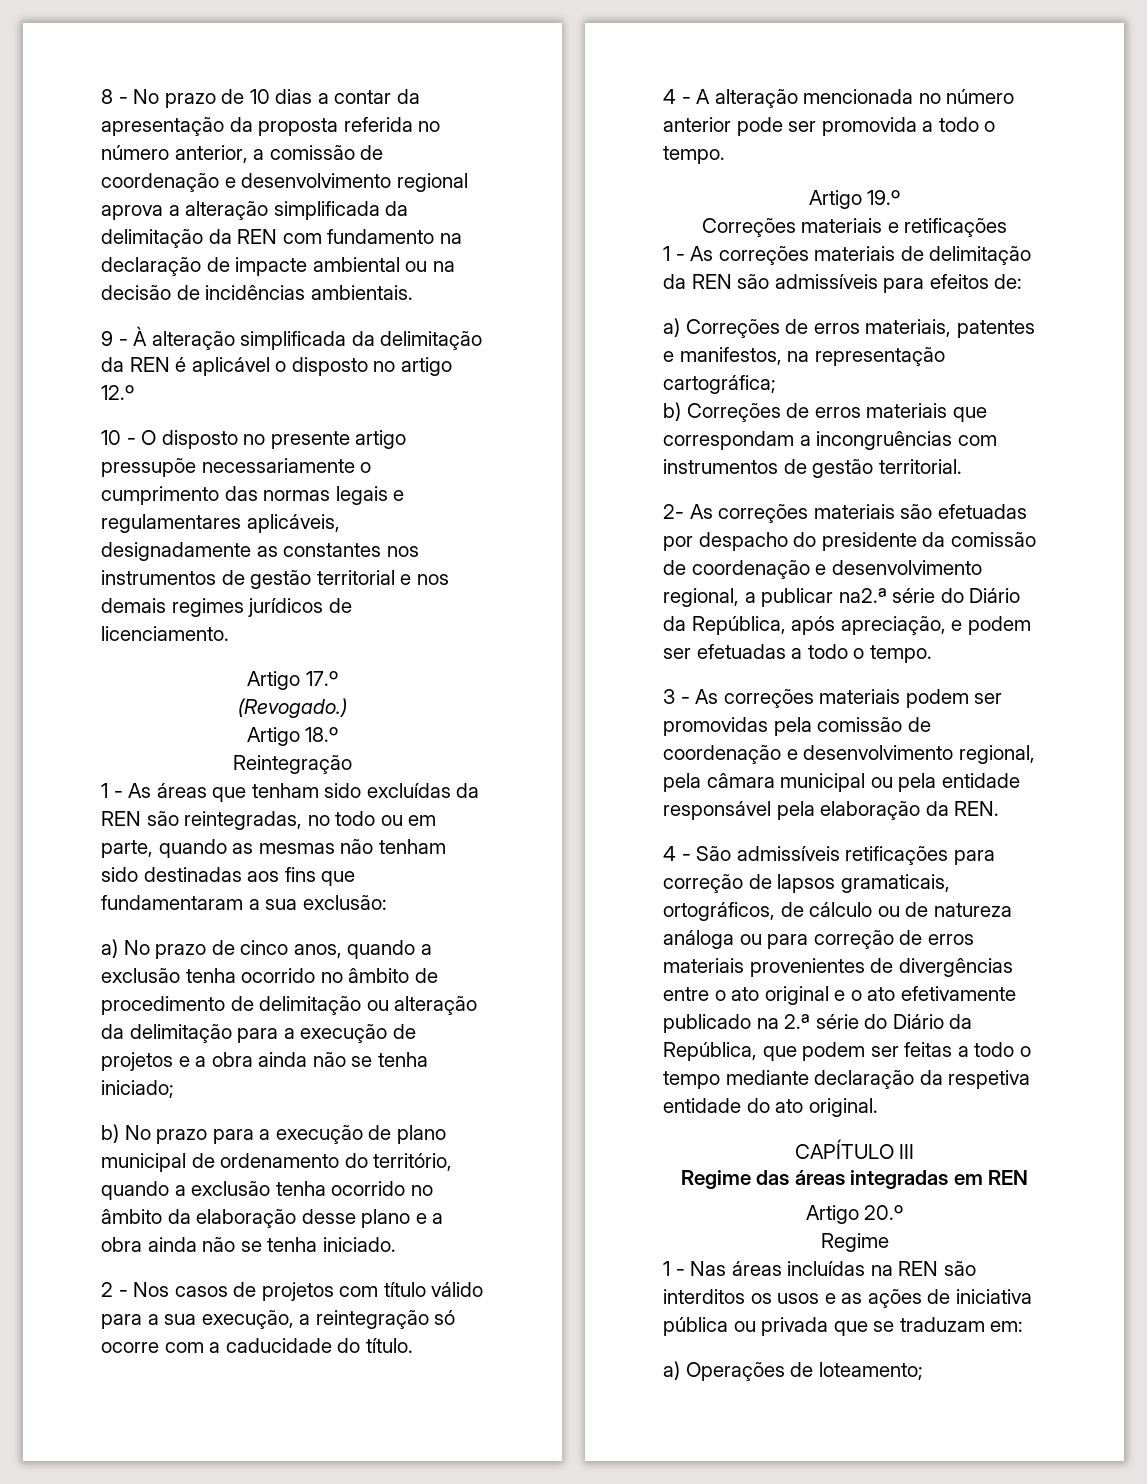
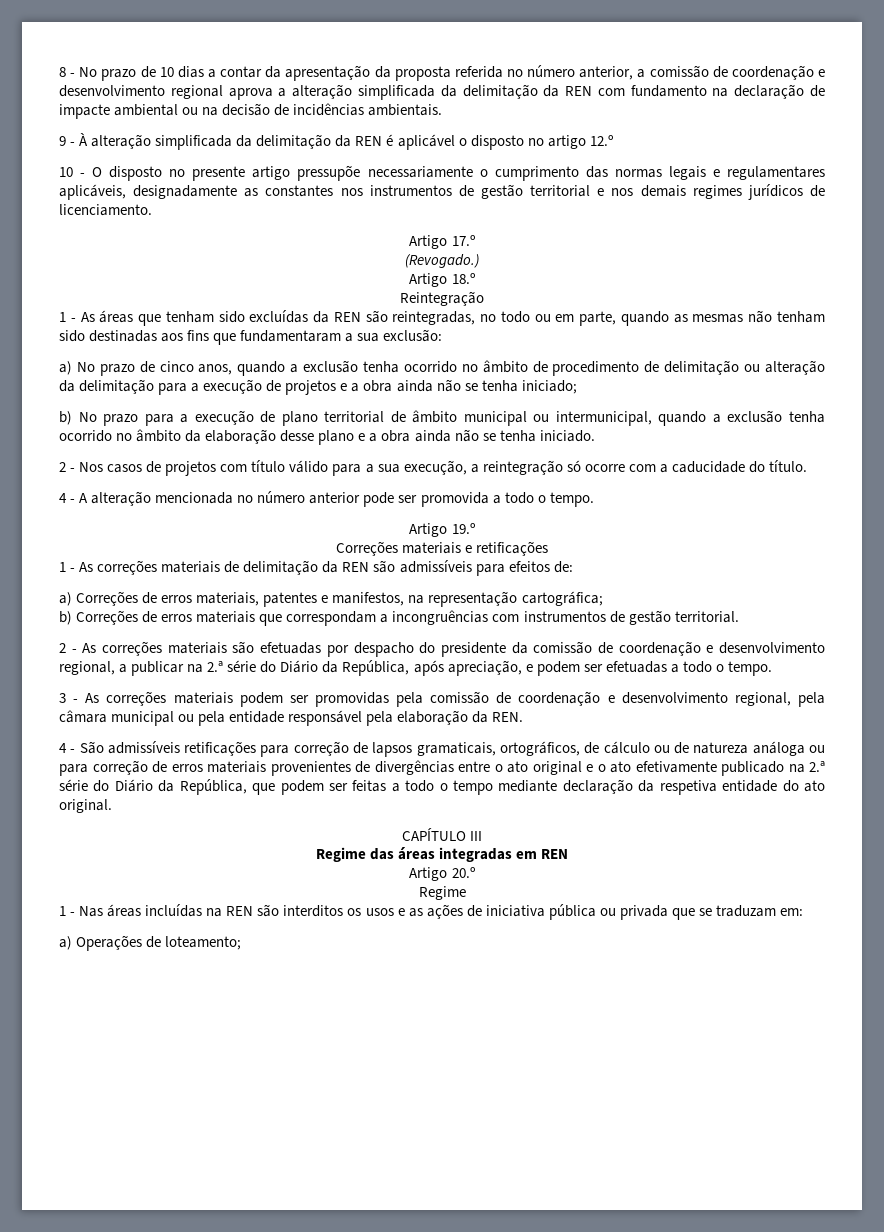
- b) No prazo para a execução de plano municipal de ordenamento do território, quando a exclusão tenha ocorrido no âmbito da elaboração desse plano e a obra ainda não se tenha iniciado.
+ b) No prazo para a execução de plano territorial de âmbito municipal ou intermunicipal, quando a exclusão tenha ocorrido no âmbito da elaboração desse plano e a obra ainda não se tenha iniciado.
- 2- As correções materiais são efetuadas por despacho do presidente da comissão de coordenação e desenvolvimento regional, a publicar na2.ª série do Diário da República, após apreciação, e podem ser efetuadas a todo o tempo.
+ 2 - As correções materiais são efetuadas por despacho do presidente da comissão de coordenação e desenvolvimento regional, a publicar na 2.ª série do Diário da República, após apreciação, e podem ser efetuadas a todo o tempo.

